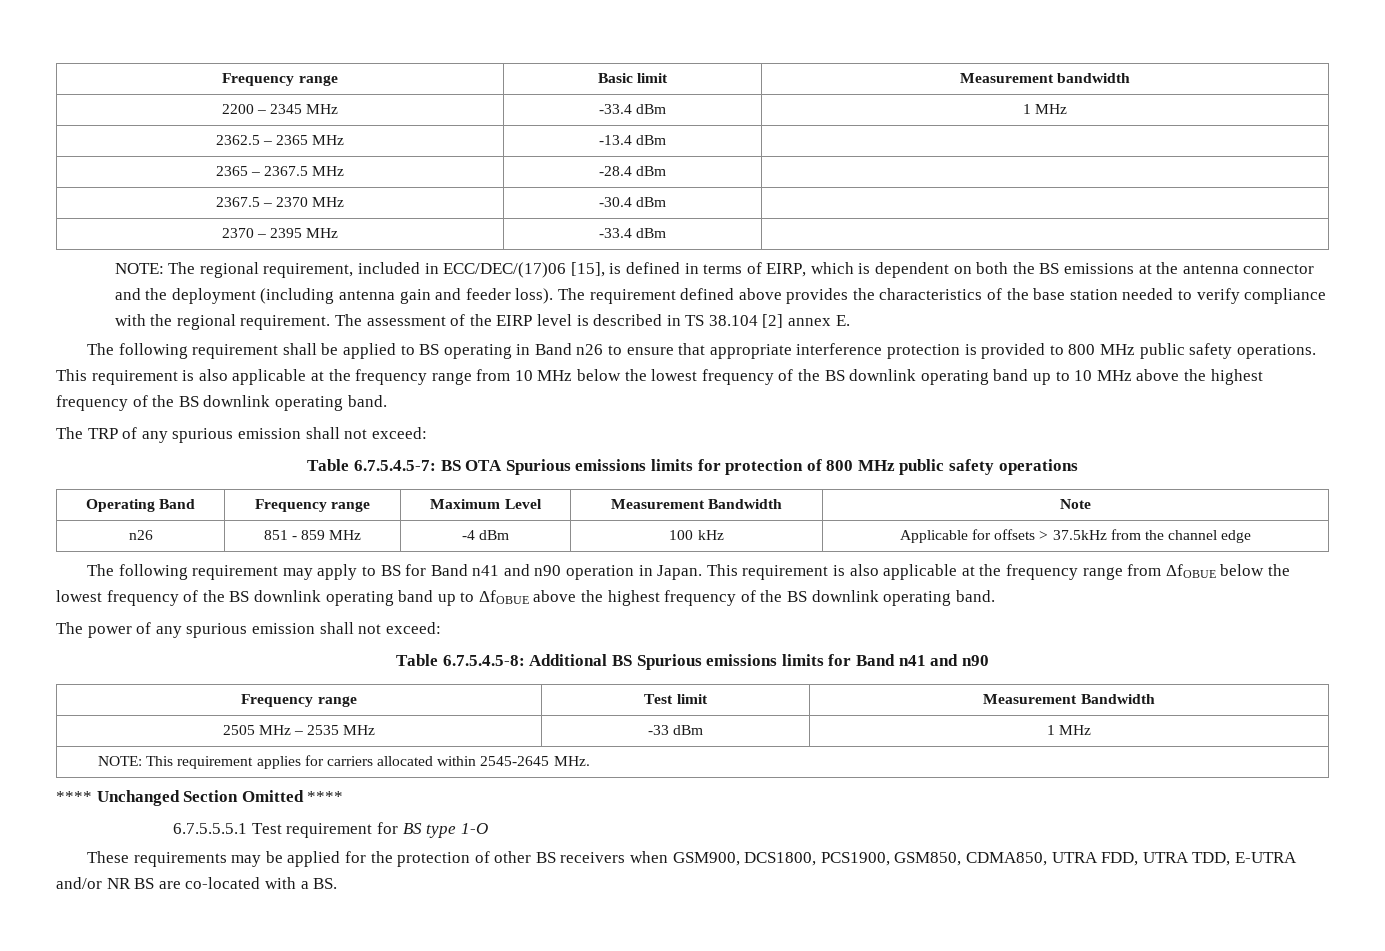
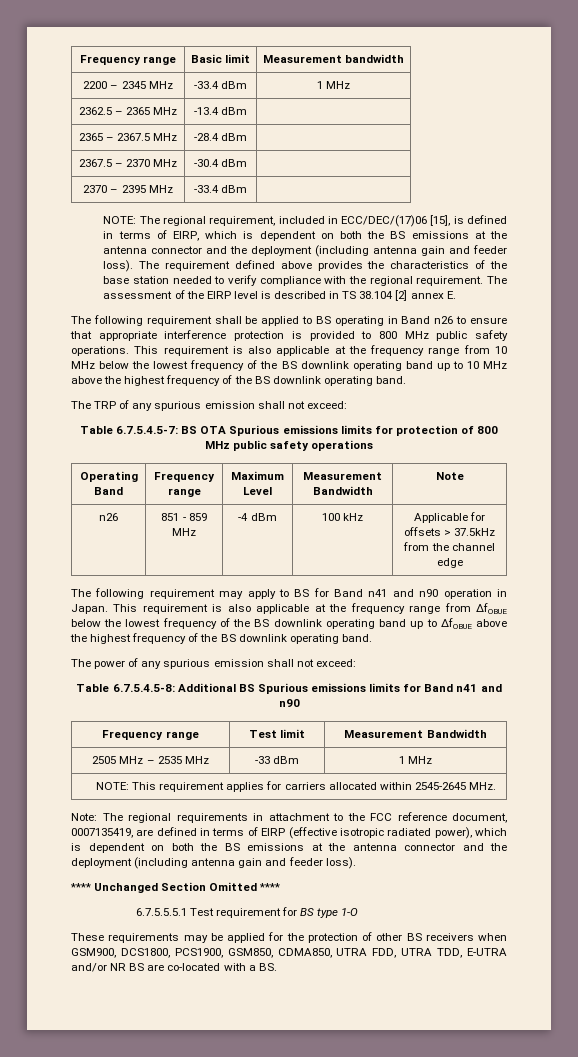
+ Note: The regional requirements in attachment to the FCC reference document, 0007135419, are defined in terms of EIRP (effective isotropic radiated power), which is dependent on both the BS emissions at the antenna connector and the deployment (including antenna gain and feeder loss).

